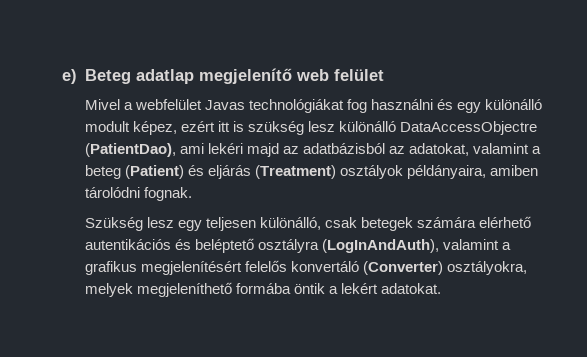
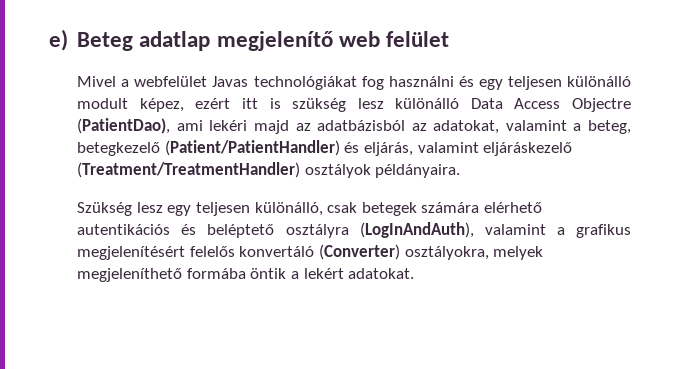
- Mivel a webfelület Javas technológiákat fog használni és egy különálló modult képez, ezért itt is szükség lesz különálló DataAccessObjectre (PatientDao), ami lekéri majd az adatbázisból az adatokat, valamint a beteg (Patient) és eljárás (Treatment) osztályok példányaira, amiben tárolódni fognak.
+ Mivel a webfelület Javas technológiákat fog használni és egy teljesen különálló modult képez, ezért itt is szükség lesz különálló Data Access Objectre (PatientDao), ami lekéri majd az adatbázisból az adatokat, valamint a beteg, betegkezelő (Patient/PatientHandler) és eljárás, valamint eljáráskezelő (Treatment/TreatmentHandler) osztályok példányaira.

